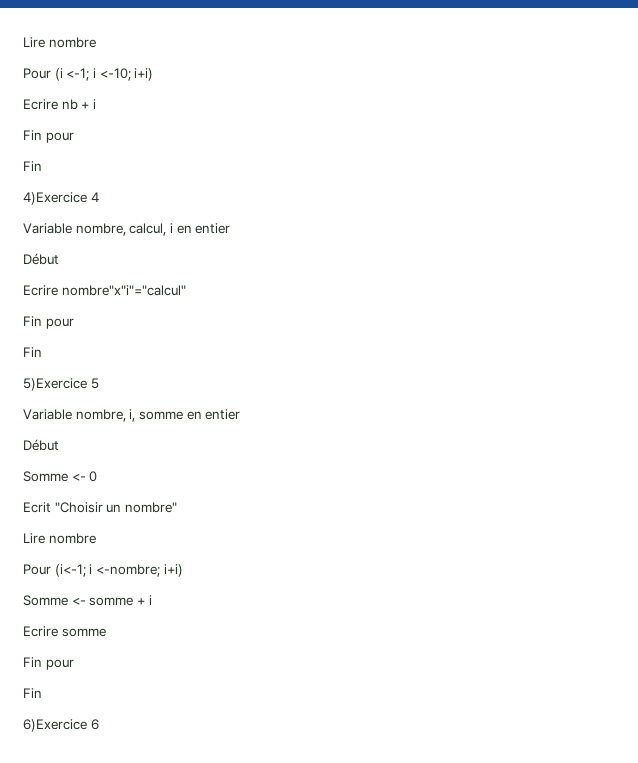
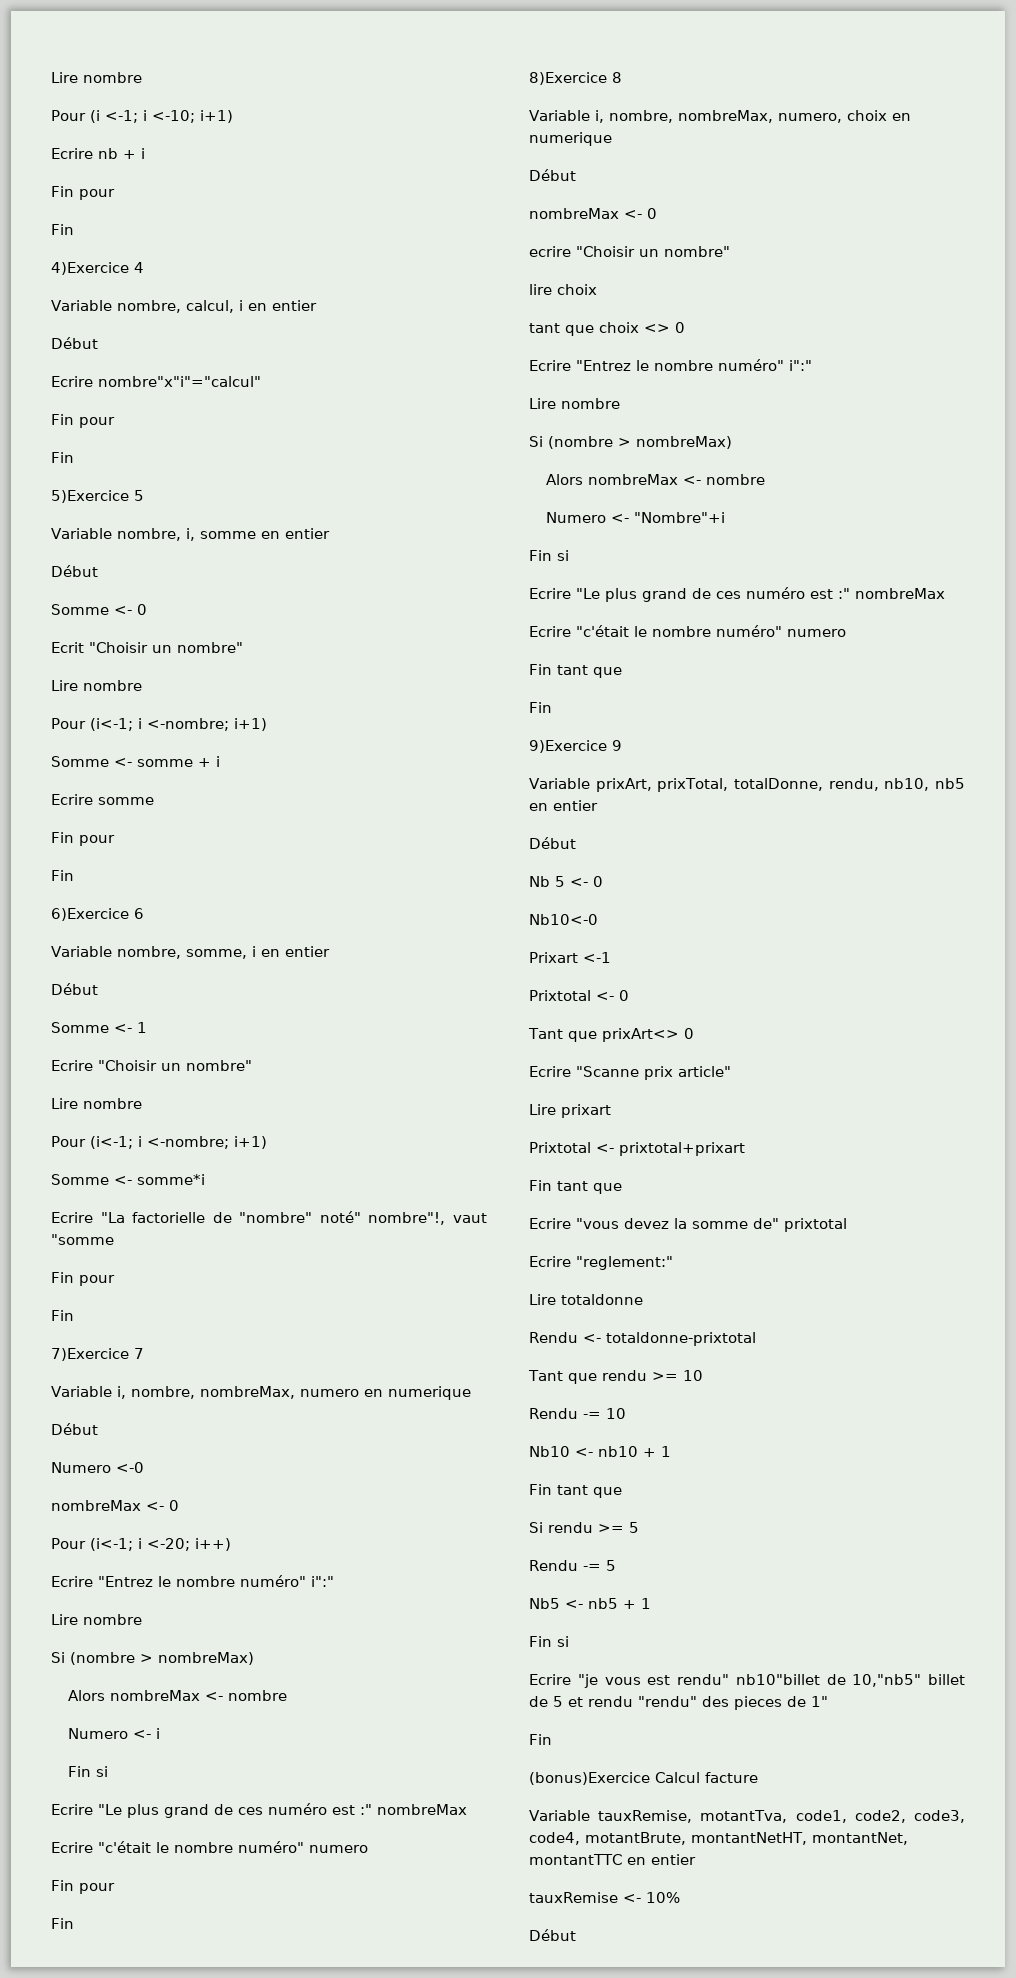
- Pour (i <-1; i <-10; i+i)
+ Pour (i <-1; i <-10; i+1)
  Ecrit "Choisir un nombre"
  Lire nombre
- Pour (i<-1; i <-nombre; i+i)
+ Pour (i<-1; i <-nombre; i+1)
+ Variable nombre, somme, i en entier
+ Début
+ Somme <- 1
+ Ecrire "Choisir un nombre"
+ Lire nombre
+ Pour (i<-1; i <-nombre; i+1)
+ Somme <- somme*i
+ Ecrire "La factorielle de "nombre" noté" nombre"!, vaut "somme
+ Fin pour
+ Fin
+ 7)Exercice 7
+ Variable i, nombre, nombreMax, numero en numerique
+ Début
+ Numero <-0
+ nombreMax <- 0
+ Pour (i<-1; i <-20; i++)
+ Ecrire "Entrez le nombre numéro" i":"
+ Lire nombre
+ Si (nombre > nombreMax)
+ Alors nombreMax <- nombre
+ Numero <- i
+ Fin si
+ Ecrire "Le plus grand de ces numéro est :" nombreMax
+ Ecrire "c'était le nombre numéro" numero
+ Fin pour
+ Fin
+ 8)Exercice 8
+ Variable i, nombre, nombreMax, numero, choix en numerique
+ Début
+ nombreMax <- 0
+ ecrire "Choisir un nombre"
+ lire choix
+ tant que choix <> 0
+ Ecrire "Entrez le nombre numéro" i":"
+ Lire nombre
+ Si (nombre > nombreMax)
+ Alors nombreMax <- nombre
+ Numero <- "Nombre"+i
+ Fin si
+ Ecrire "Le plus grand de ces numéro est :" nombreMax
+ Ecrire "c'était le nombre numéro" numero
+ Fin tant que
+ Fin
+ 9)Exercice 9
+ Variable prixArt, prixTotal, totalDonne, rendu, nb10, nb5 en entier
+ Début
+ Nb 5 <- 0
+ Nb10<-0
+ Prixart <-1
+ Prixtotal <- 0
+ Tant que prixArt<> 0
+ Ecrire "Scanne prix article"
+ Lire prixart
+ Prixtotal <- prixtotal+prixart
+ Fin tant que
+ Ecrire "vous devez la somme de" prixtotal
+ Ecrire "reglement:"
+ Lire totaldonne
+ Rendu <- totaldonne-prixtotal
+ Tant que rendu >= 10
+ Rendu -= 10
+ Nb10 <- nb10 + 1
+ Fin tant que
+ Si rendu >= 5
+ Rendu -= 5
+ Nb5 <- nb5 + 1
+ Fin si
+ Ecrire "je vous est rendu" nb10"billet de 10,"nb5" billet de 5 et rendu "rendu" des pieces de 1"
+ Fin
+ (bonus)Exercice Calcul facture
+ Variable tauxRemise, motantTva, code1, code2, code3, code4, motantBrute, montantNetHT, montantNet, montantTTC en entier
+ tauxRemise <- 10%
+ Début

